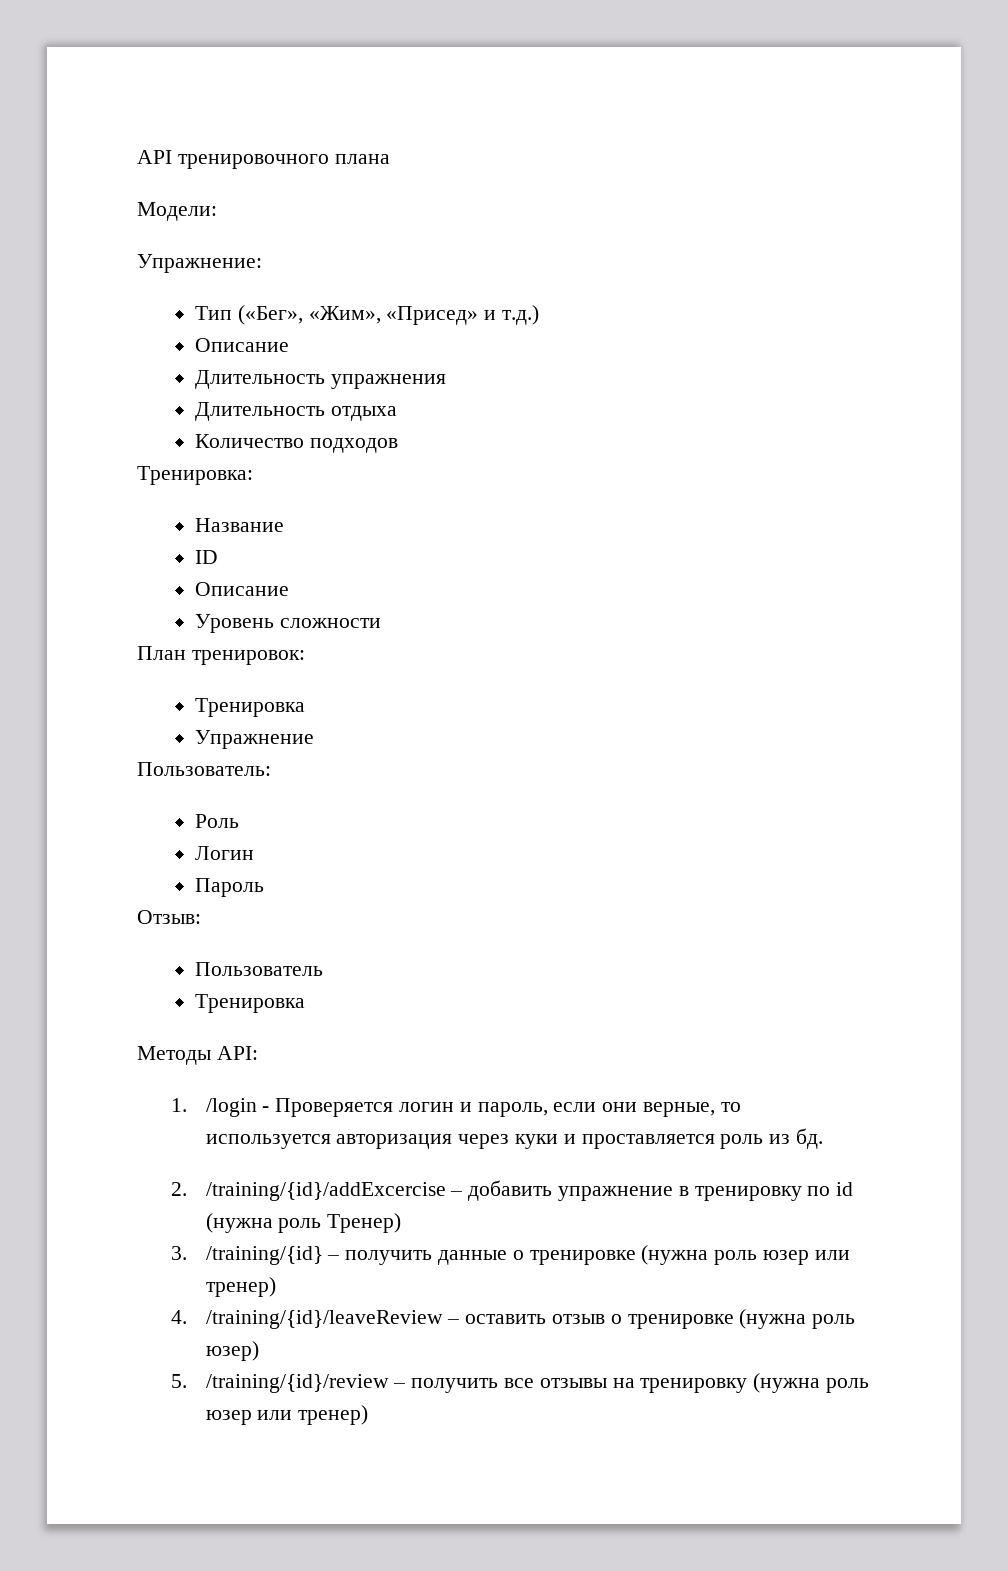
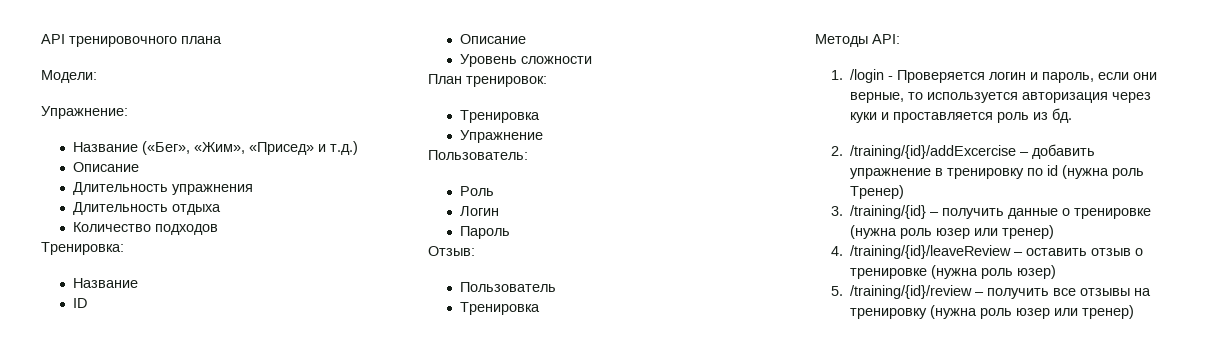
- Тип («Бег», «Жим», «Присед» и т.д.)
+ Название («Бег», «Жим», «Присед» и т.д.)

